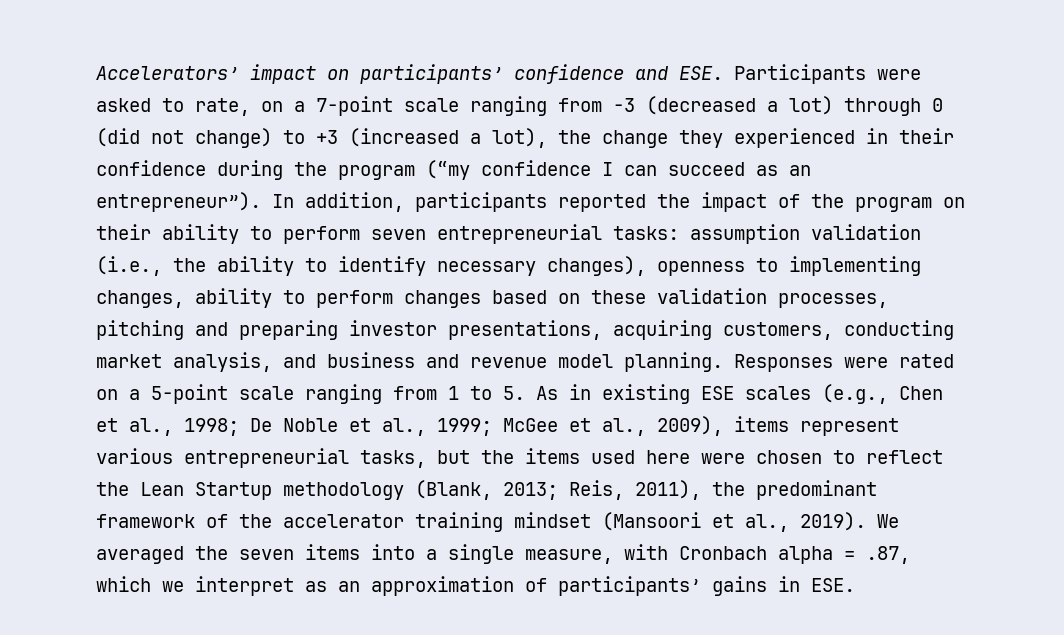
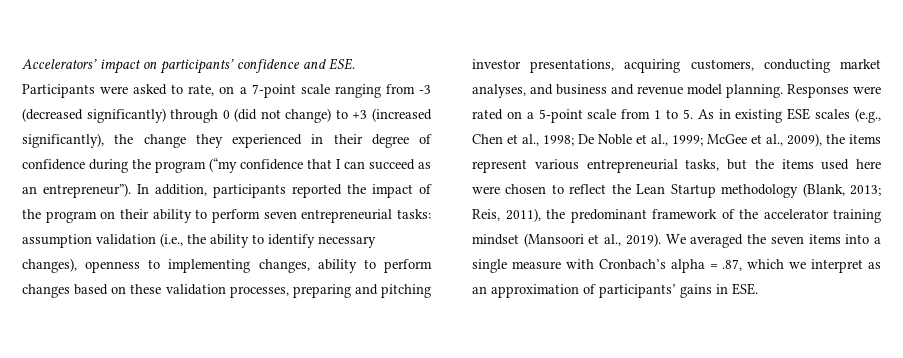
- Accelerators’ impact on participants’ confidence and ESE. Participants were asked to rate, on a 7-point scale ranging from -3 (decreased a lot) through 0 (did not change) to +3 (increased a lot), the change they experienced in their confidence during the program (“my confidence I can succeed as an entrepreneur”).
+ Accelerators’ impact on participants’ confidence and ESE. Participants were asked to rate, on a 7-point scale ranging from -3 (decreased significantly) through 0 (did not change) to +3 (increased significantly), the change they experienced in their degree of confidence during the program (“my confidence that I can succeed as an entrepreneur”).
- In addition, participants reported the impact of the program on their ability to perform seven entrepreneurial tasks: assumption validation (i.e., the ability to identify necessary changes), openness to implementing changes, ability to perform changes based on these validation processes, pitching and preparing investor presentations, acquiring customers, conducting market analysis, and business and revenue model planning.
+ In addition, participants reported the impact of the program on their ability to perform seven entrepreneurial tasks: assumption validation (i.e., the ability to identify necessary changes), openness to implementing changes, ability to perform changes based on these validation processes, preparing and pitching investor presentations, acquiring customers, conducting market analyses, and business and revenue model planning.
- Responses were rated on a 5-point scale ranging from 1 to 5. As in existing ESE scales (e.g., Chen et al., 1998;
+ Responses were rated on a 5-point scale from 1 to 5. As in existing ESE scales (e.g., Chen et al., 1998;
- McGee et al., 2009), items represent various entrepreneurial tasks, but the items used here were chosen to reflect the Lean Startup methodology (Blank, 2013;
+ McGee et al., 2009), the items represent various entrepreneurial tasks, but the items used here were chosen to reflect the Lean Startup methodology (Blank, 2013;
- We averaged the seven items into a single measure, with Cronbach alpha = .87, which we interpret as an approximation of participants’ gains in ESE.
+ We averaged the seven items into a single measure with Cronbach’s alpha = .87, which we interpret as an approximation of participants’ gains in ESE.

